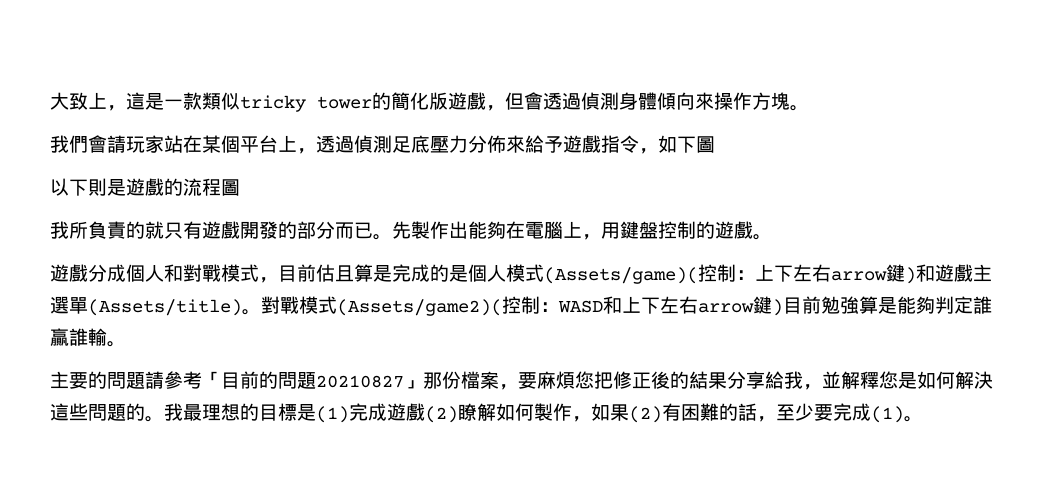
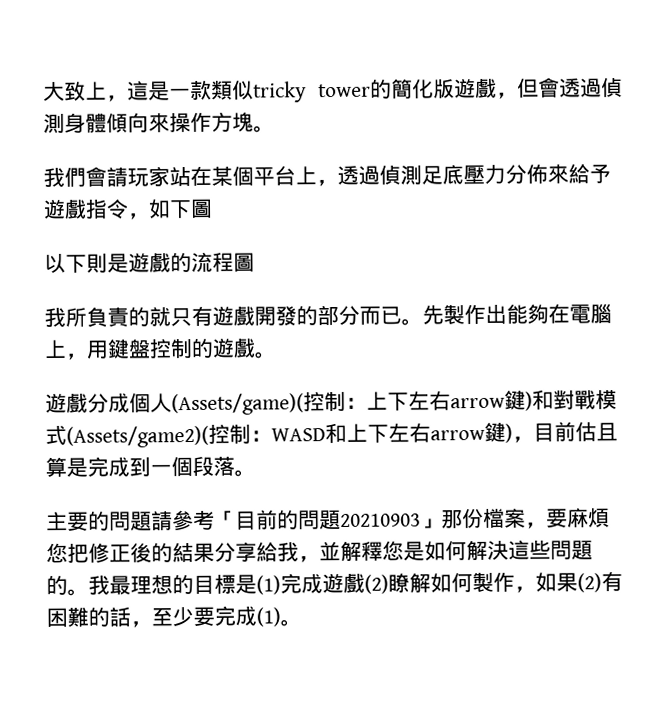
- 遊戲分成個人和對戰模式，目前估且算是完成的是個人模式(Assets/game)(控制：上下左右arrow鍵)和遊戲主選單(Assets/title)。對戰模式(Assets/game2)(控制：WASD和上下左右arrow鍵)目前勉強算是能夠判定誰贏誰輸。
+ 遊戲分成個人(Assets/game)(控制：上下左右arrow鍵)和對戰模式(Assets/game2)(控制：WASD和上下左右arrow鍵)，目前估且算是完成到一個段落。
- 主要的問題請參考「目前的問題20210827」那份檔案，要麻煩您把修正後的結果分享給我，並解釋您是如何解決這些問題的。
+ 主要的問題請參考「目前的問題20210903」那份檔案，要麻煩您把修正後的結果分享給我，並解釋您是如何解決這些問題的。

